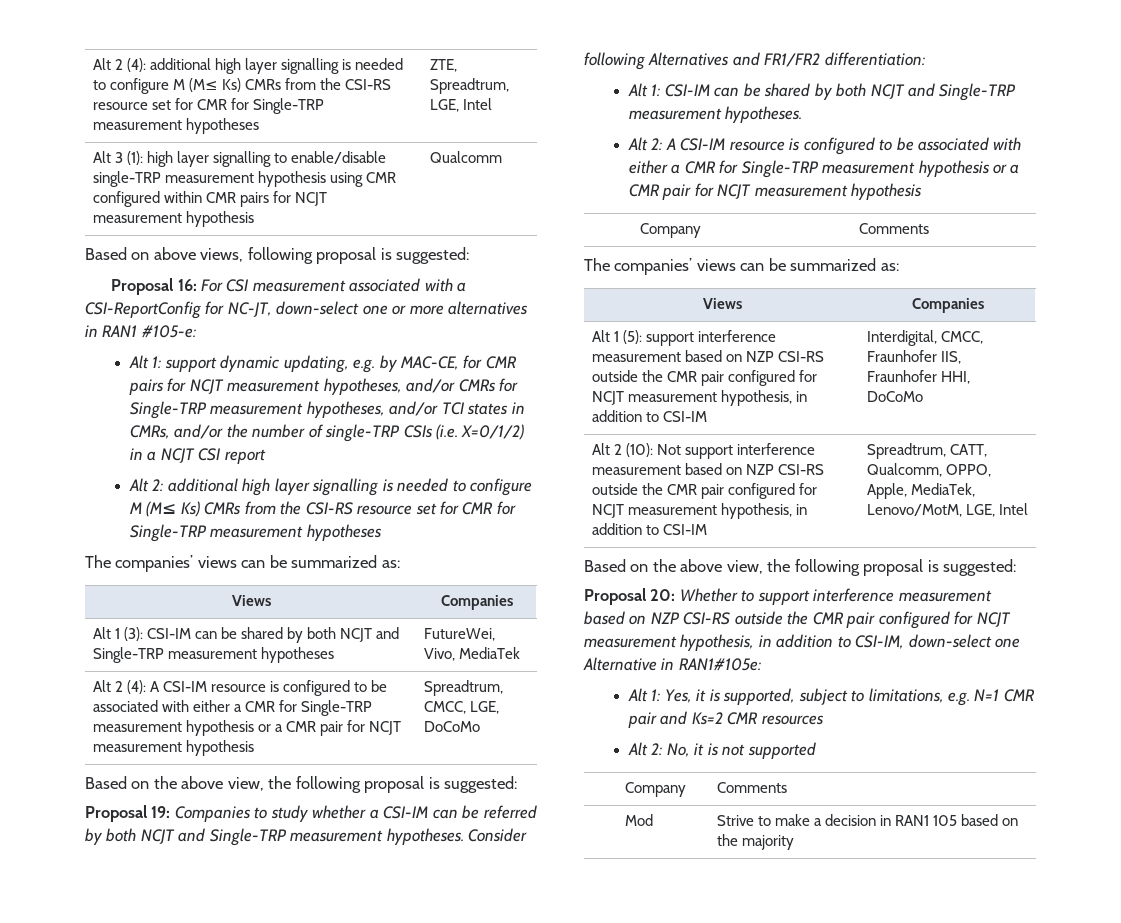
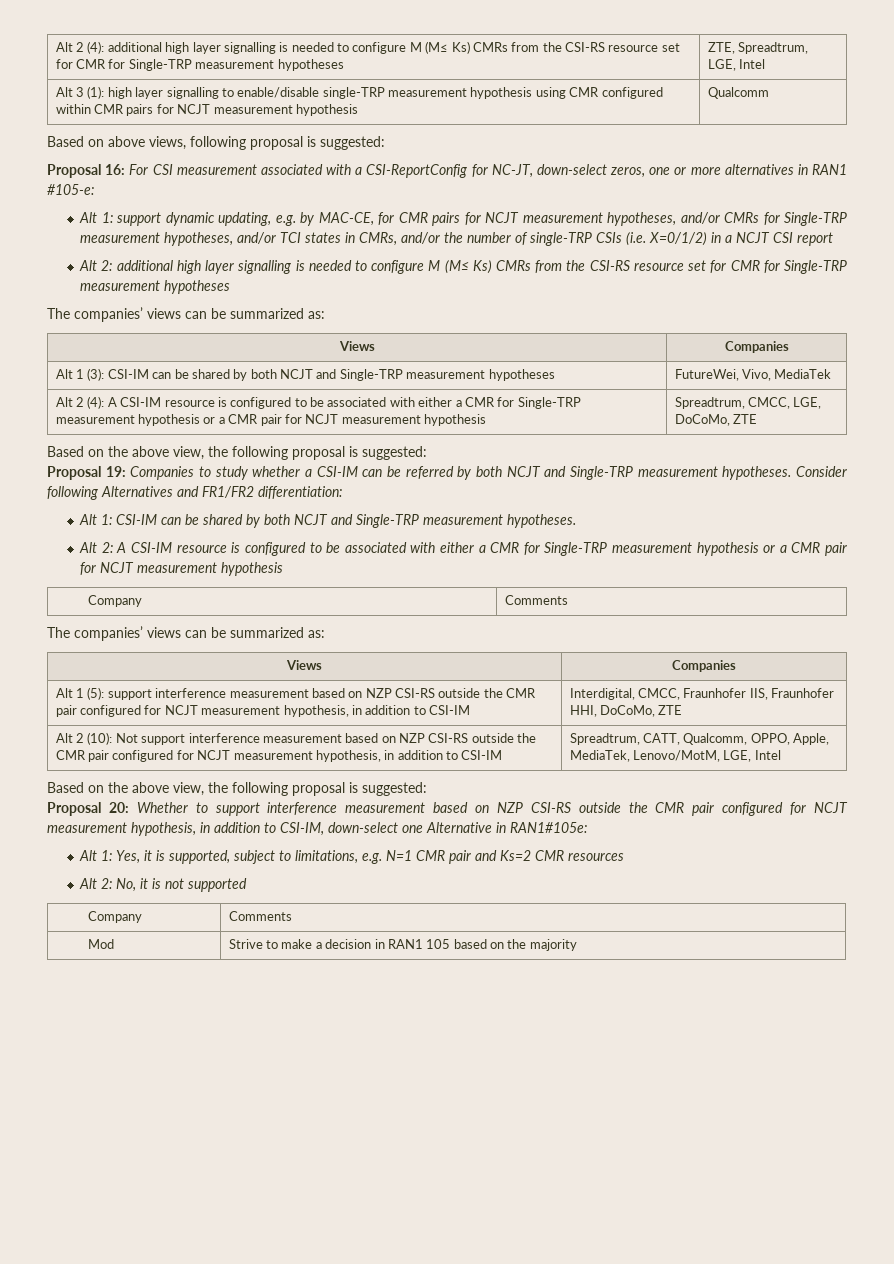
- Proposal 16: For CSI measurement associated with a CSI-ReportConfig for NC-JT, down-select one or more alternatives in RAN1 #105-e:
+ Proposal 16: For CSI measurement associated with a CSI-ReportConfig for NC-JT, down-select zeros, one or more alternatives in RAN1 #105-e:
- Alt 2 (4): A CSI-IM resource is configured to be associated with either a CMR for Single-TRP measurement hypothesis or a CMR pair for NCJT measurement hypothesis | Spreadtrum, CMCC, LGE, DoCoMo
+ Alt 2 (4): A CSI-IM resource is configured to be associated with either a CMR for Single-TRP measurement hypothesis or a CMR pair for NCJT measurement hypothesis | Spreadtrum, CMCC, LGE, DoCoMo, ZTE
- Alt 1 (5): support interference measurement based on NZP CSI-RS outside the CMR pair configured for NCJT measurement hypothesis, in addition to CSI-IM | Interdigital, CMCC, Fraunhofer IIS, Fraunhofer HHI, DoCoMo
+ Alt 1 (5): support interference measurement based on NZP CSI-RS outside the CMR pair configured for NCJT measurement hypothesis, in addition to CSI-IM | Interdigital, CMCC, Fraunhofer IIS, Fraunhofer HHI, DoCoMo, ZTE

